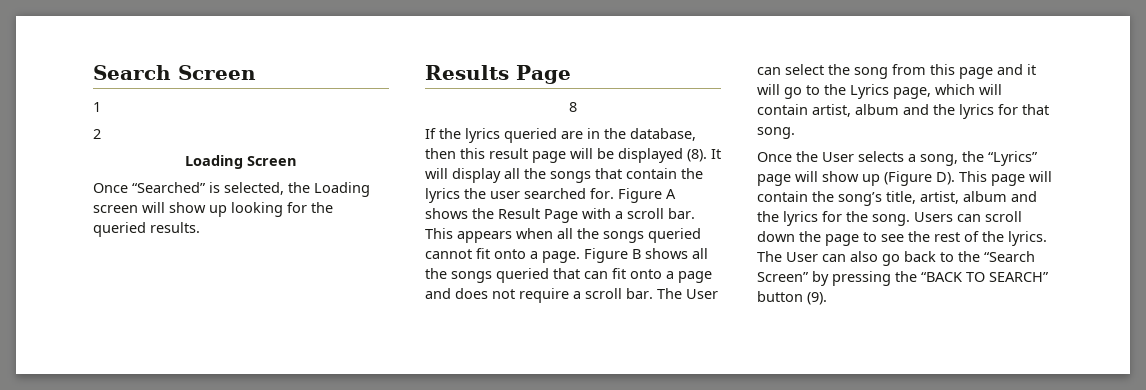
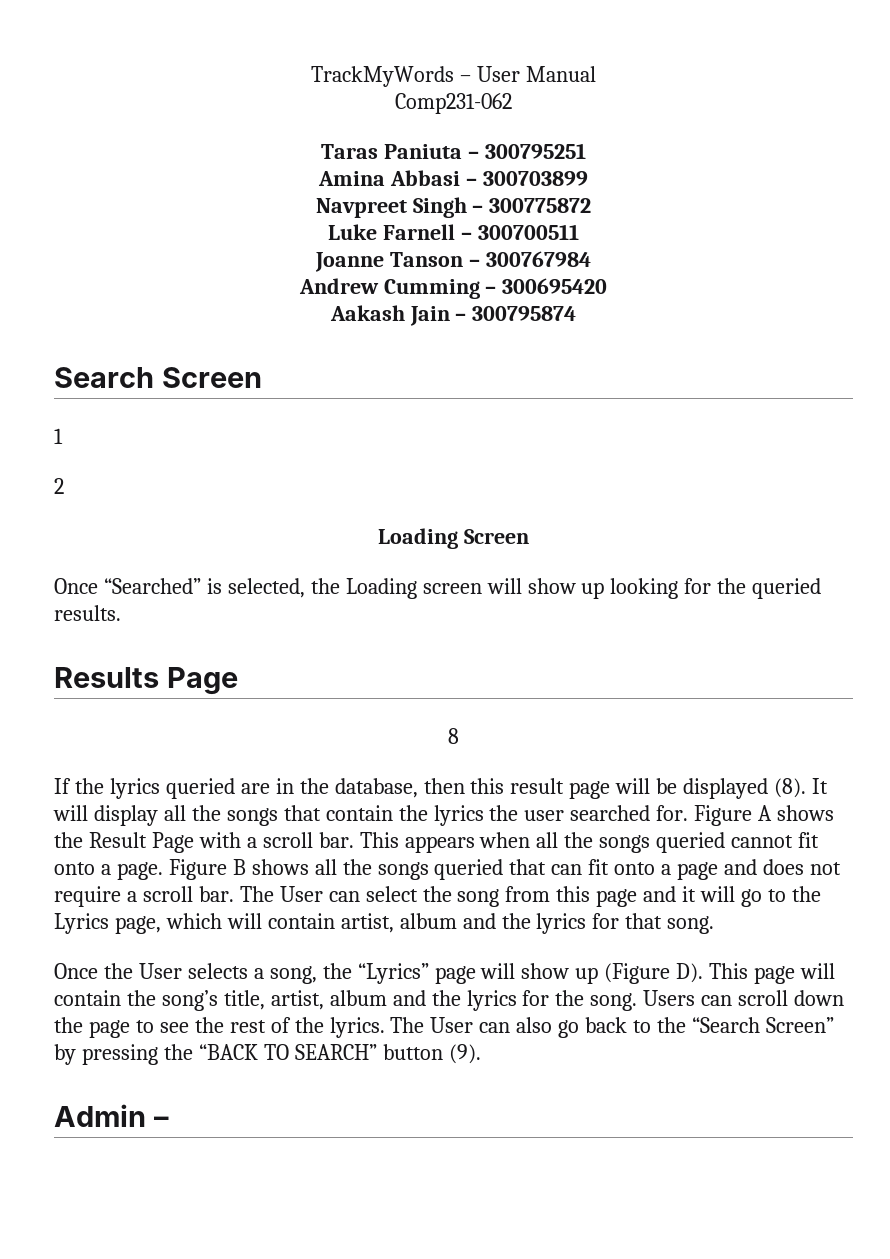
+ TrackMyWords – User Manual
+ Comp231-062
+ Taras Paniuta – 300795251
+ Amina Abbasi – 300703899
+ Navpreet Singh – 300775872
+ Luke Farnell – 300700511
+ Joanne Tanson – 300767984
+ Andrew Cumming – 300695420
+ Aakash Jain – 300795874
+ Admin –

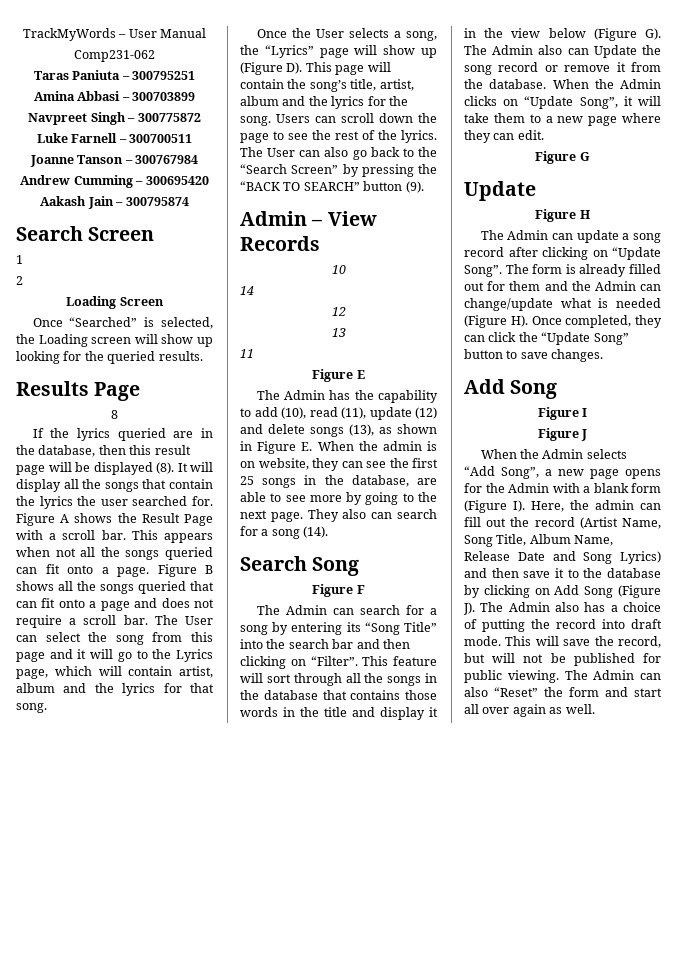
- This appears when all the songs queried cannot fit onto a page.
+ This appears when not all the songs queried can fit onto a page.
- Admin –
+ Admin – View Records
+ 10
+ 14
+ 12
+ 13
+ 11
+ Figure E
+ The Admin has the capability to add (10), read (11), update (12) and delete songs (13), as shown in Figure E. When the admin is on website, they can see the first 25 songs in the database, are able to see more by going to the next page. They also can search for a song (14).
+ Search Song
+ Figure F
+ The Admin can search for a song by entering its “Song Title” into the search bar and then clicking on “Filter”. This feature will sort through all the songs in the database that contains those words in the title and display it in the view below (Figure G). The Admin also can Update the song record or remove it from the database. When the Admin clicks on “Update Song”, it will take them to a new page where they can edit.
+ Figure G
+ Update
+ Figure H
+ The Admin can update a song record after clicking on “Update Song”. The form is already filled out for them and the Admin can change/update what is needed (Figure H). Once completed, they can click the “Update Song” button to save changes.
+ Add Song
+ Figure I
+ Figure J
+ When the Admin selects “Add Song”, a new page opens for the Admin with a blank form (Figure I). Here, the admin can fill out the record (Artist Name, Song Title, Album Name, Release Date and Song Lyrics) and then save it to the database by clicking on Add Song (Figure J). The Admin also has a choice of putting the record into draft mode. This will save the record, but will not be published for public viewing. The Admin can also “Reset” the form and start all over again as well.

